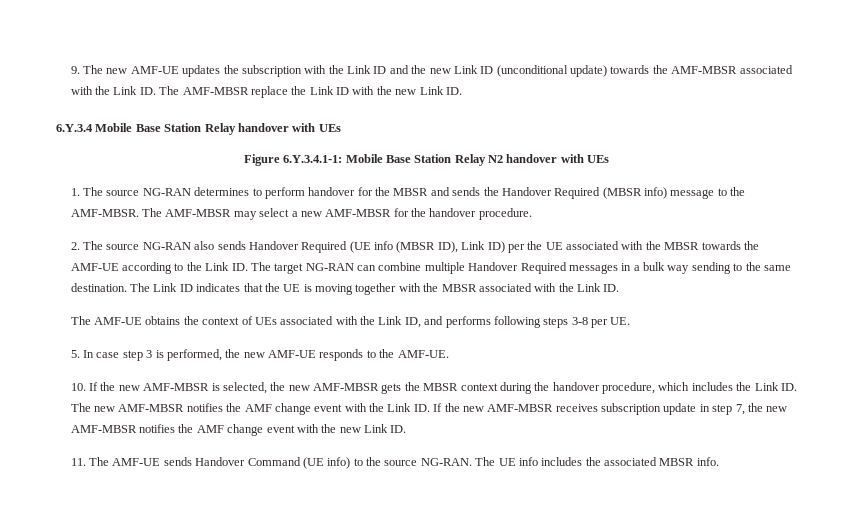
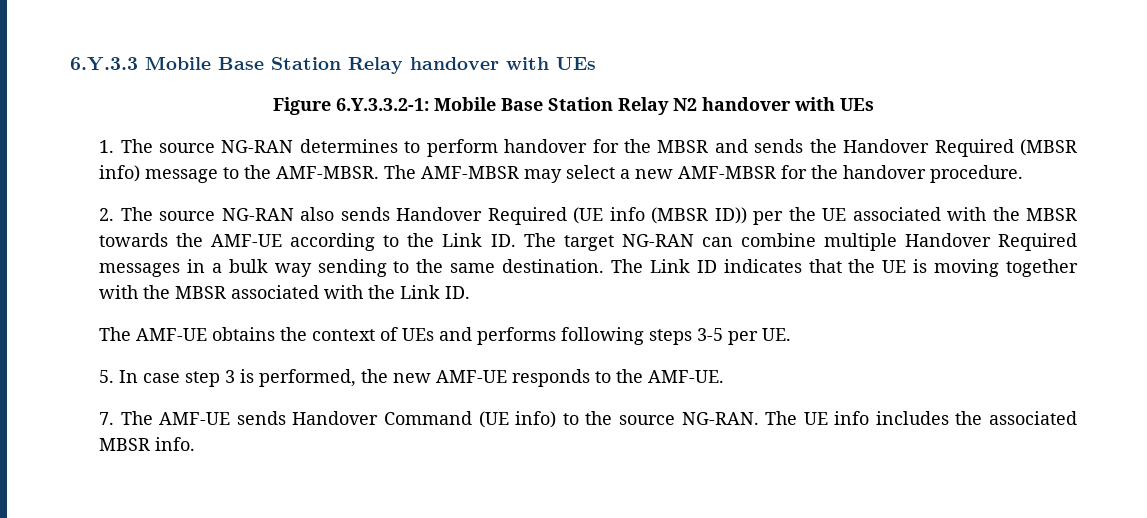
- 9. The new AMF-UE updates the subscription with the Link ID and the new Link ID (unconditional update) towards the AMF-MBSR associated with the Link ID. The AMF-MBSR replace the Link ID with the new Link ID.
- 6.Y.3.4 Mobile Base Station Relay handover with UEs
+ 6.Y.3.3 Mobile Base Station Relay handover with UEs
- Figure 6.Y.3.4.1-1: Mobile Base Station Relay N2 handover with UEs
+ Figure 6.Y.3.3.2-1: Mobile Base Station Relay N2 handover with UEs
- 2. The source NG-RAN also sends Handover Required (UE info (MBSR ID), Link ID) per the UE associated with the MBSR towards the AMF-UE according to the Link ID. The target NG-RAN can combine multiple Handover Required messages in a bulk way sending to the same destination.
+ 2. The source NG-RAN also sends Handover Required (UE info (MBSR ID)) per the UE associated with the MBSR towards the AMF-UE according to the Link ID. The target NG-RAN can combine multiple Handover Required messages in a bulk way sending to the same destination.
- The AMF-UE obtains the context of UEs associated with the Link ID, and performs following steps 3-8 per UE.
+ The AMF-UE obtains the context of UEs and performs following steps 3-5 per UE.
- 10. If the new AMF-MBSR is selected, the new AMF-MBSR gets the MBSR context during the handover procedure, which includes the Link ID. The new AMF-MBSR notifies the AMF change event with the Link ID. If the new AMF-MBSR receives subscription update in step 7, the new AMF-MBSR notifies the AMF change event with the new Link ID.
- 11. The AMF-UE sends Handover Command (UE info) to the source NG-RAN.
+ 7. The AMF-UE sends Handover Command (UE info) to the source NG-RAN.

